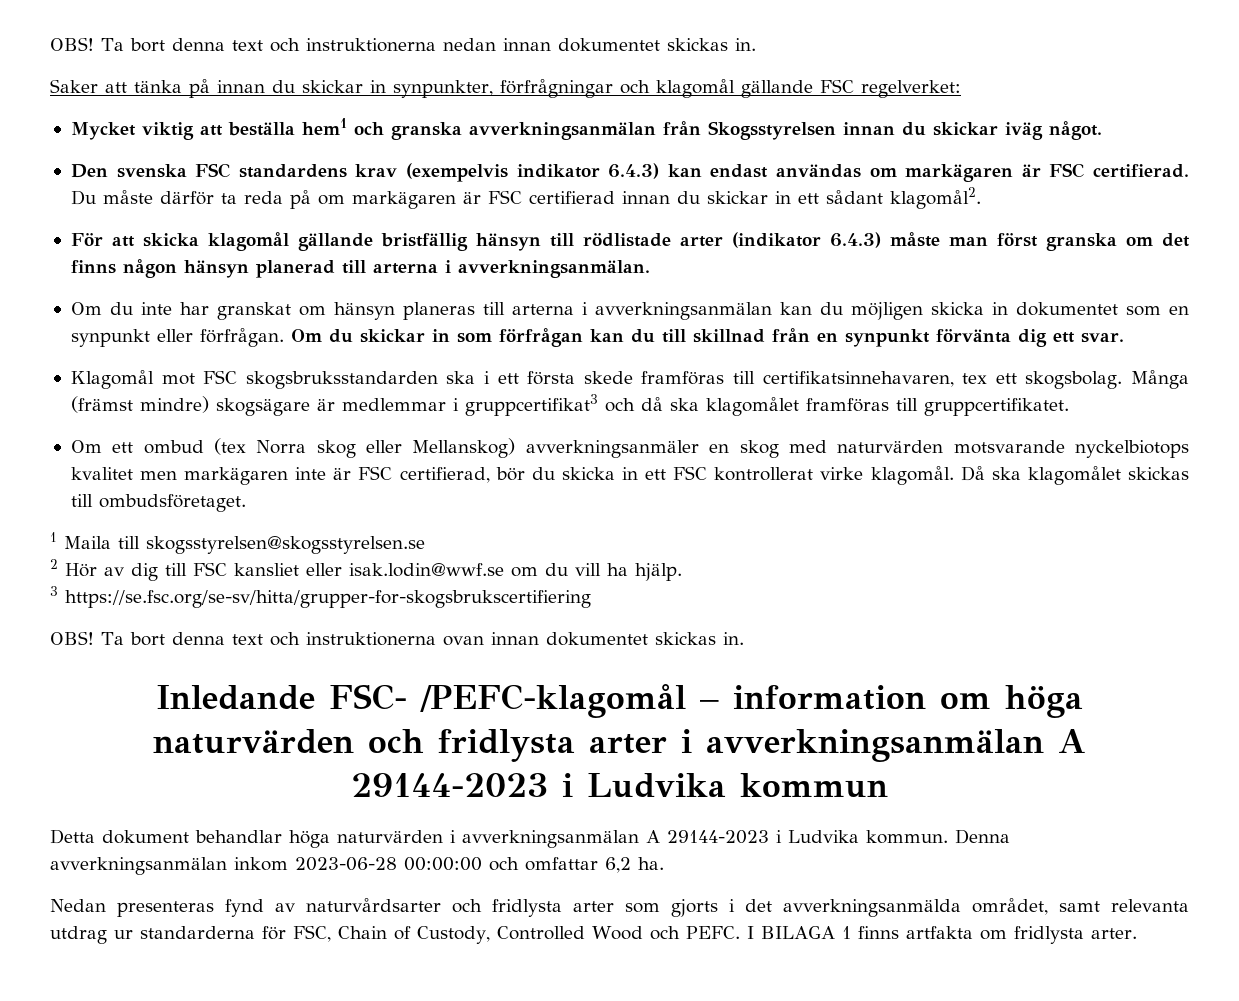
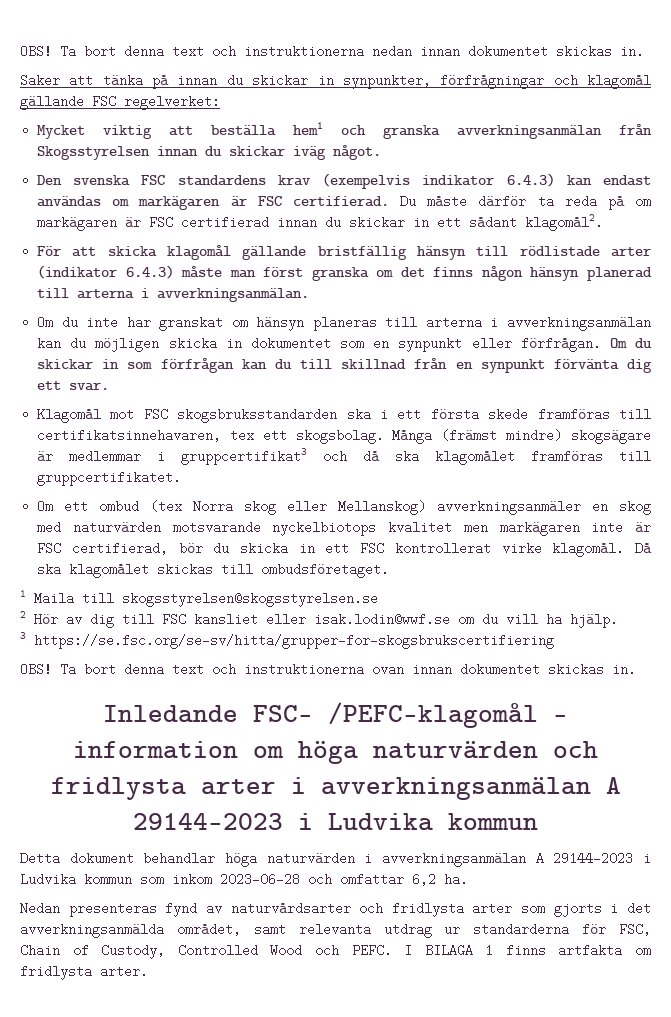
- Detta dokument behandlar höga naturvärden i avverkningsanmälan A 29144-2023 i Ludvika kommun. Denna avverkningsanmälan inkom 2023-06-28 00:00:00 och omfattar 6,2 ha.
+ Detta dokument behandlar höga naturvärden i avverkningsanmälan A 29144-2023 i Ludvika kommun som inkom 2023-06-28 och omfattar 6,2 ha.

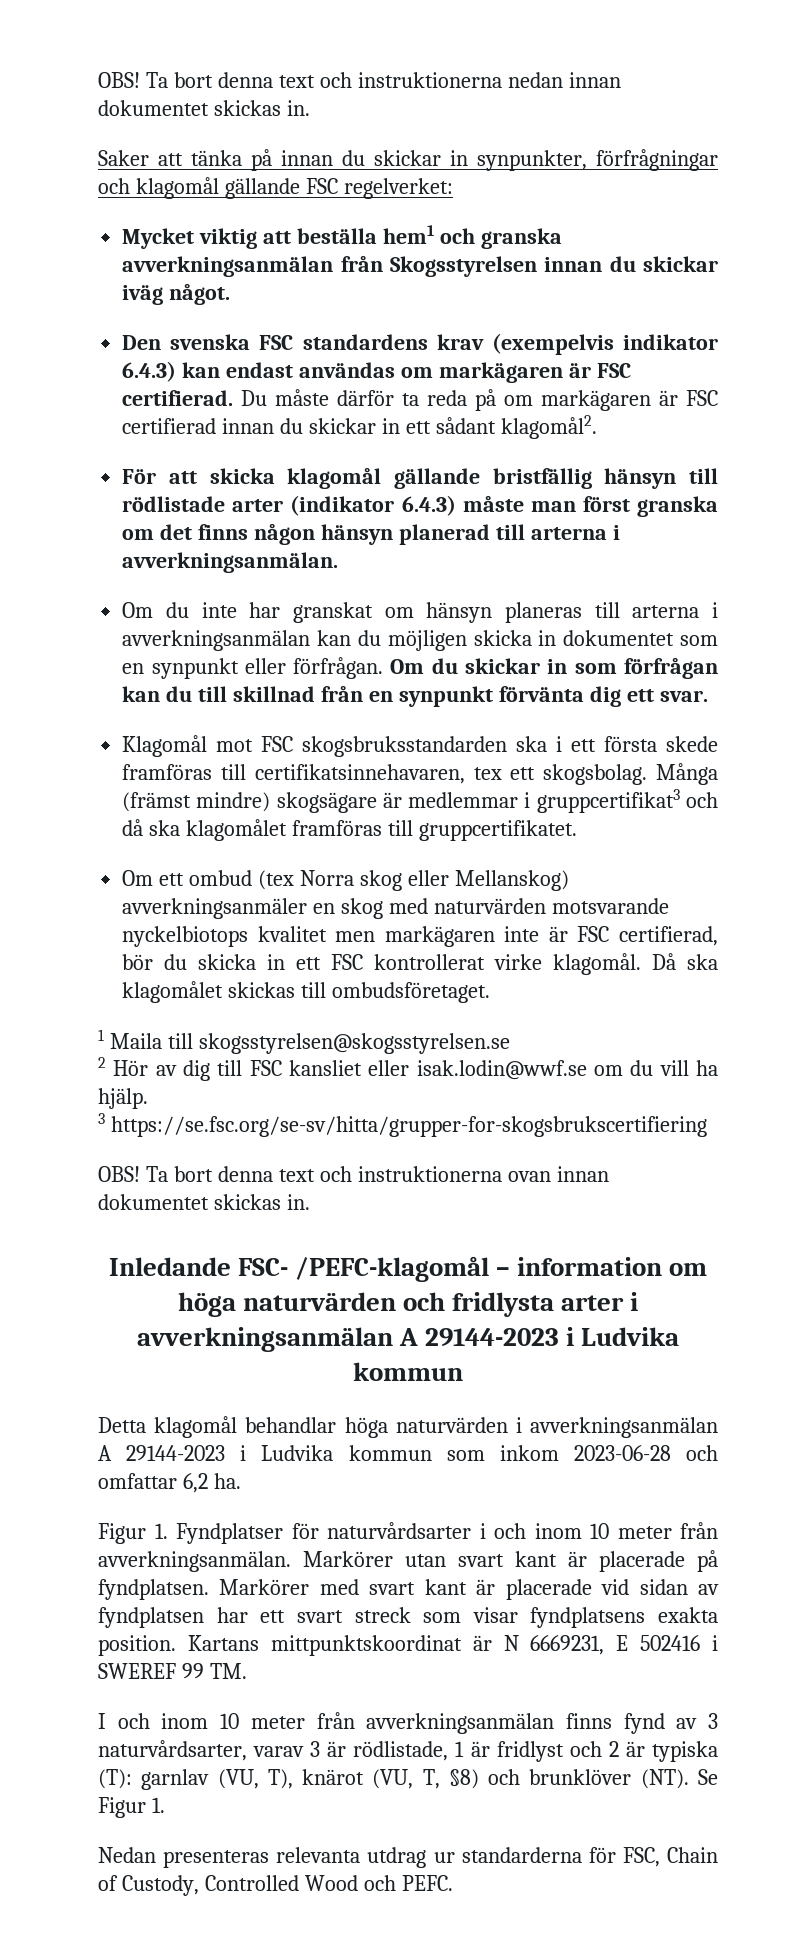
- Detta dokument behandlar höga naturvärden i avverkningsanmälan A 29144-2023 i Ludvika kommun som inkom 2023-06-28 och omfattar 6,2 ha.
+ Detta klagomål behandlar höga naturvärden i avverkningsanmälan A 29144-2023 i Ludvika kommun som inkom 2023-06-28 och omfattar 6,2 ha.
- Nedan presenteras fynd av naturvårdsarter och fridlysta arter som gjorts i det avverkningsanmälda området, samt relevanta utdrag ur standarderna för FSC, Chain of Custody, Controlled Wood och PEFC. I BILAGA 1 finns artfakta om fridlysta arter.
+ Figur 1. Fyndplatser för naturvårdsarter i och inom 10 meter från avverkningsanmälan. Markörer utan svart kant är placerade på fyndplatsen. Markörer med svart kant är placerade vid sidan av fyndplatsen har ett svart streck som visar fyndplatsens exakta position. Kartans mittpunktskoordinat är N 6669231, E 502416 i SWEREF 99 TM.
+ I och inom 10 meter från avverkningsanmälan finns fynd av 3 naturvårdsarter, varav 3 är rödlistade, 1 är fridlyst och 2 är typiska (T): garnlav (VU, T), knärot (VU, T, §8) och brunklöver (NT). Se Figur 1.
+ Nedan presenteras relevanta utdrag ur standarderna för FSC, Chain of Custody, Controlled Wood och PEFC.

